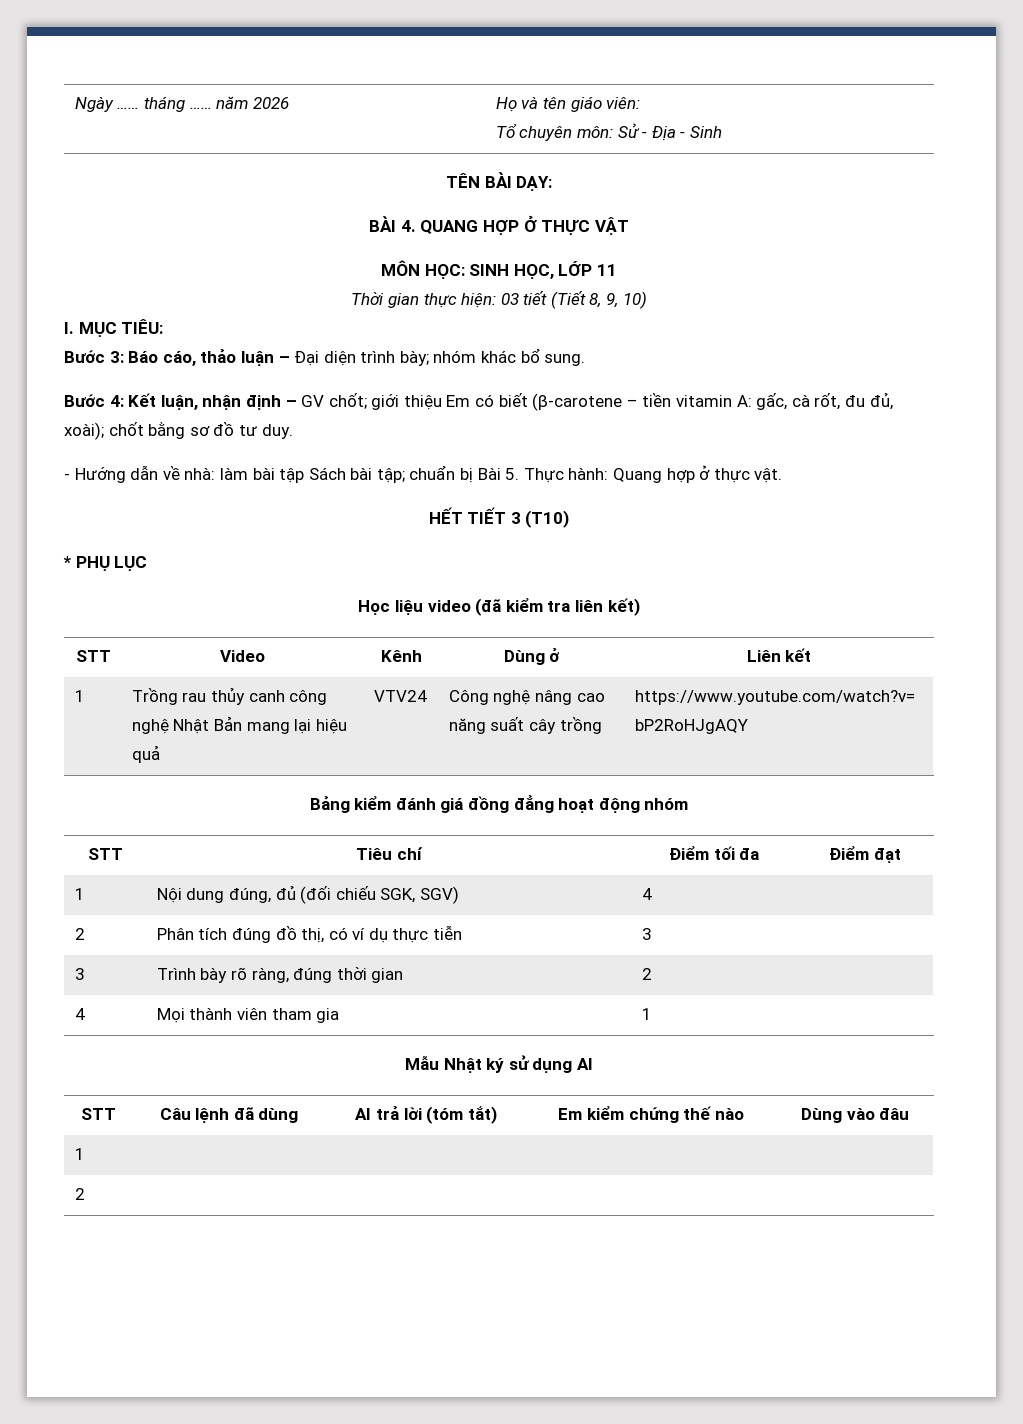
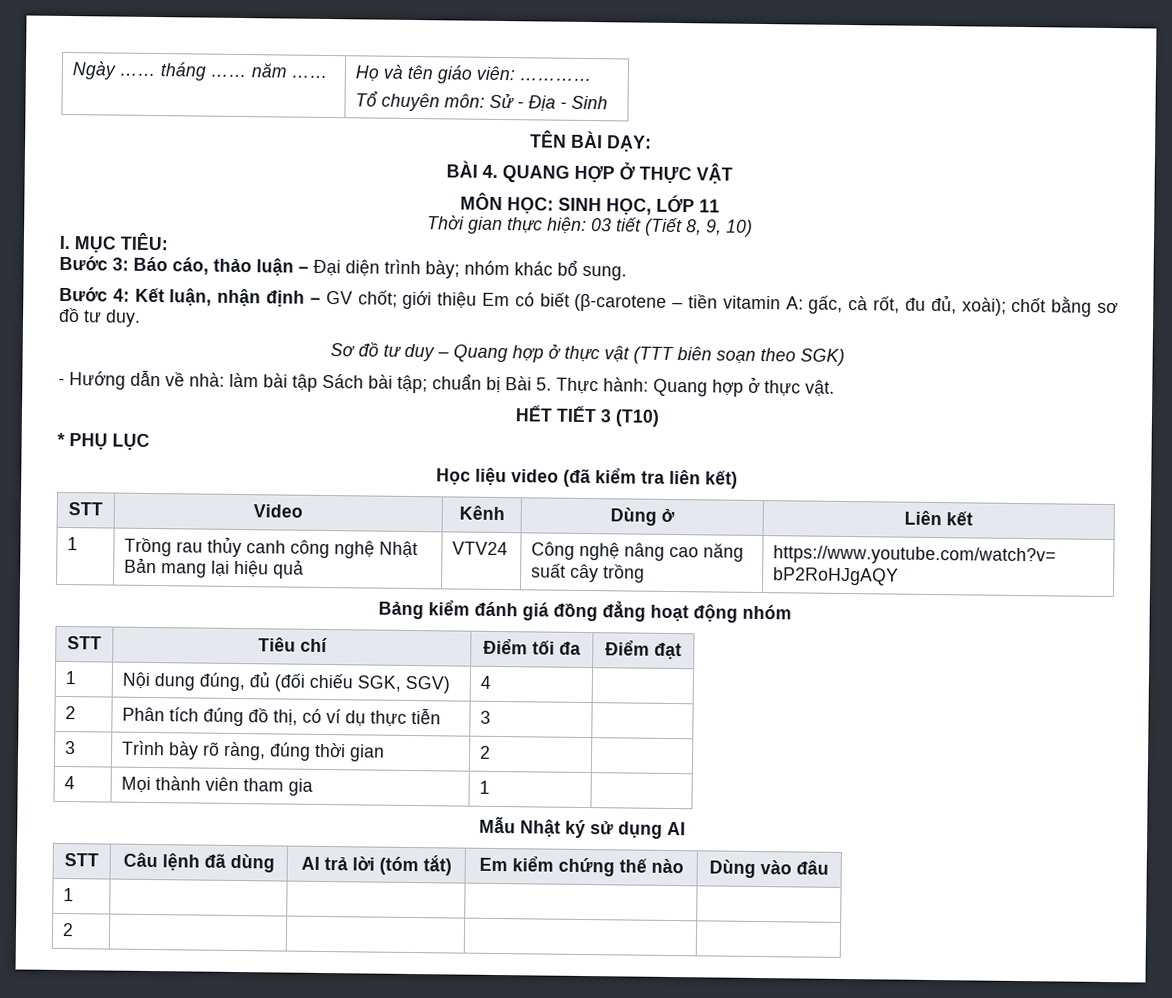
- Ngày …… tháng …… năm 2026 | Họ và tên giáo viên:
+ Ngày …… tháng …… năm …… | Họ và tên giáo viên: …………
+ Sơ đồ tư duy – Quang hợp ở thực vật (TTT biên soạn theo SGK)

